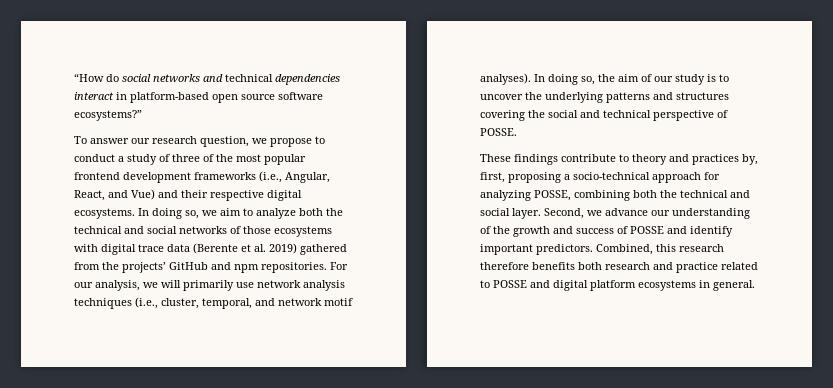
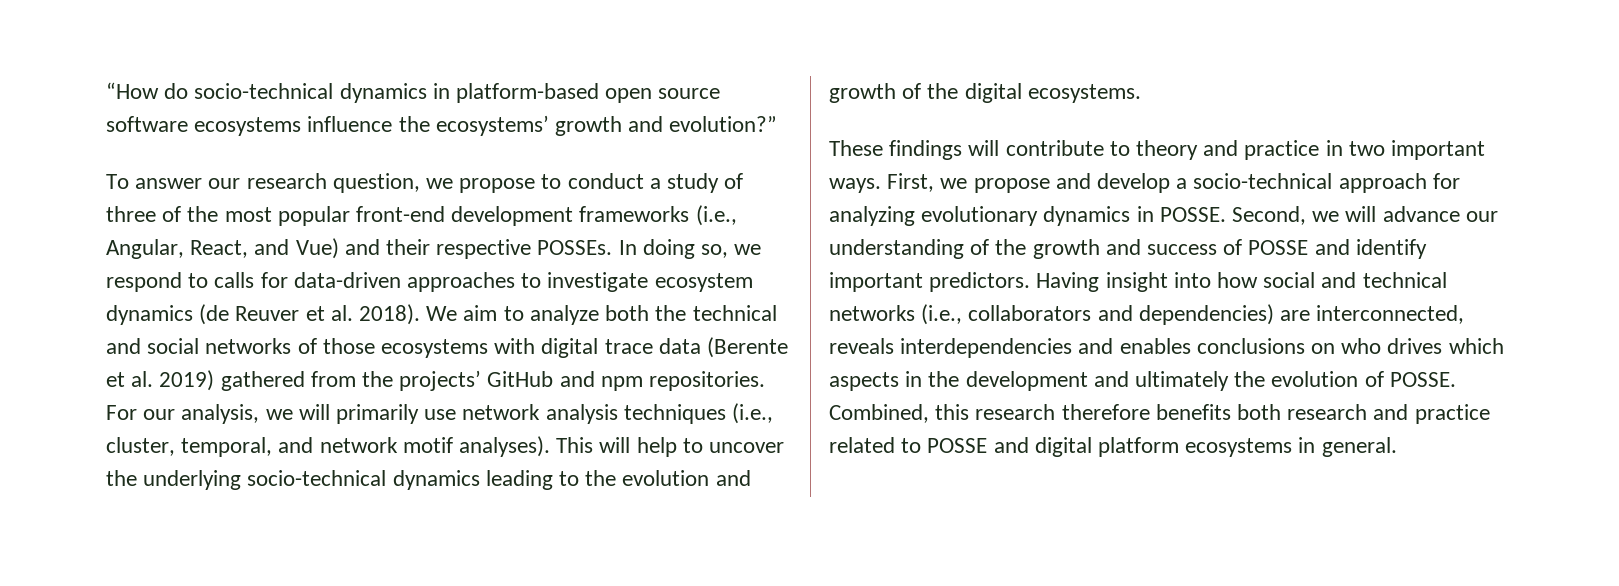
- “How do social networks and technical dependencies interact in platform-based open source software ecosystems?”
+ “How do socio-technical dynamics in platform-based open source software ecosystems influence the ecosystems’ growth and evolution?”
- To answer our research question, we propose to conduct a study of three of the most popular frontend development frameworks (i.e., Angular, React, and Vue) and their respective digital ecosystems.
+ To answer our research question, we propose to conduct a study of three of the most popular front-end development frameworks (i.e., Angular, React, and Vue) and their respective POSSEs.
- In doing so, we aim to analyze both the technical and social networks of those ecosystems with digital trace data (Berente et al. 2019) gathered from the projects’ GitHub and npm repositories.
+ In doing so, we respond to calls for data-driven approaches to investigate ecosystem dynamics (de Reuver et al. 2018). We aim to analyze both the technical and social networks of those ecosystems with digital trace data (Berente et al. 2019) gathered from the projects’ GitHub and npm repositories.
- In doing so, the aim of our study is to uncover the underlying patterns and structures covering the social and technical perspective of POSSE.
+ This will help to uncover the underlying socio-technical dynamics leading to the evolution and growth of the digital ecosystems.
- These findings contribute to theory and practices by, first, proposing a socio-technical approach for analyzing POSSE, combining both the technical and social layer.
+ These findings will contribute to theory and practice in two important ways. First, we propose and develop a socio-technical approach for analyzing evolutionary dynamics in POSSE.
- Second, we advance our understanding of the growth and success of POSSE and identify important predictors.
+ Second, we will advance our understanding of the growth and success of POSSE and identify important predictors.
+ Having insight into how social and technical networks (i.e., collaborators and dependencies) are interconnected, reveals interdependencies and enables conclusions on who drives which aspects in the development and ultimately the evolution of POSSE.

